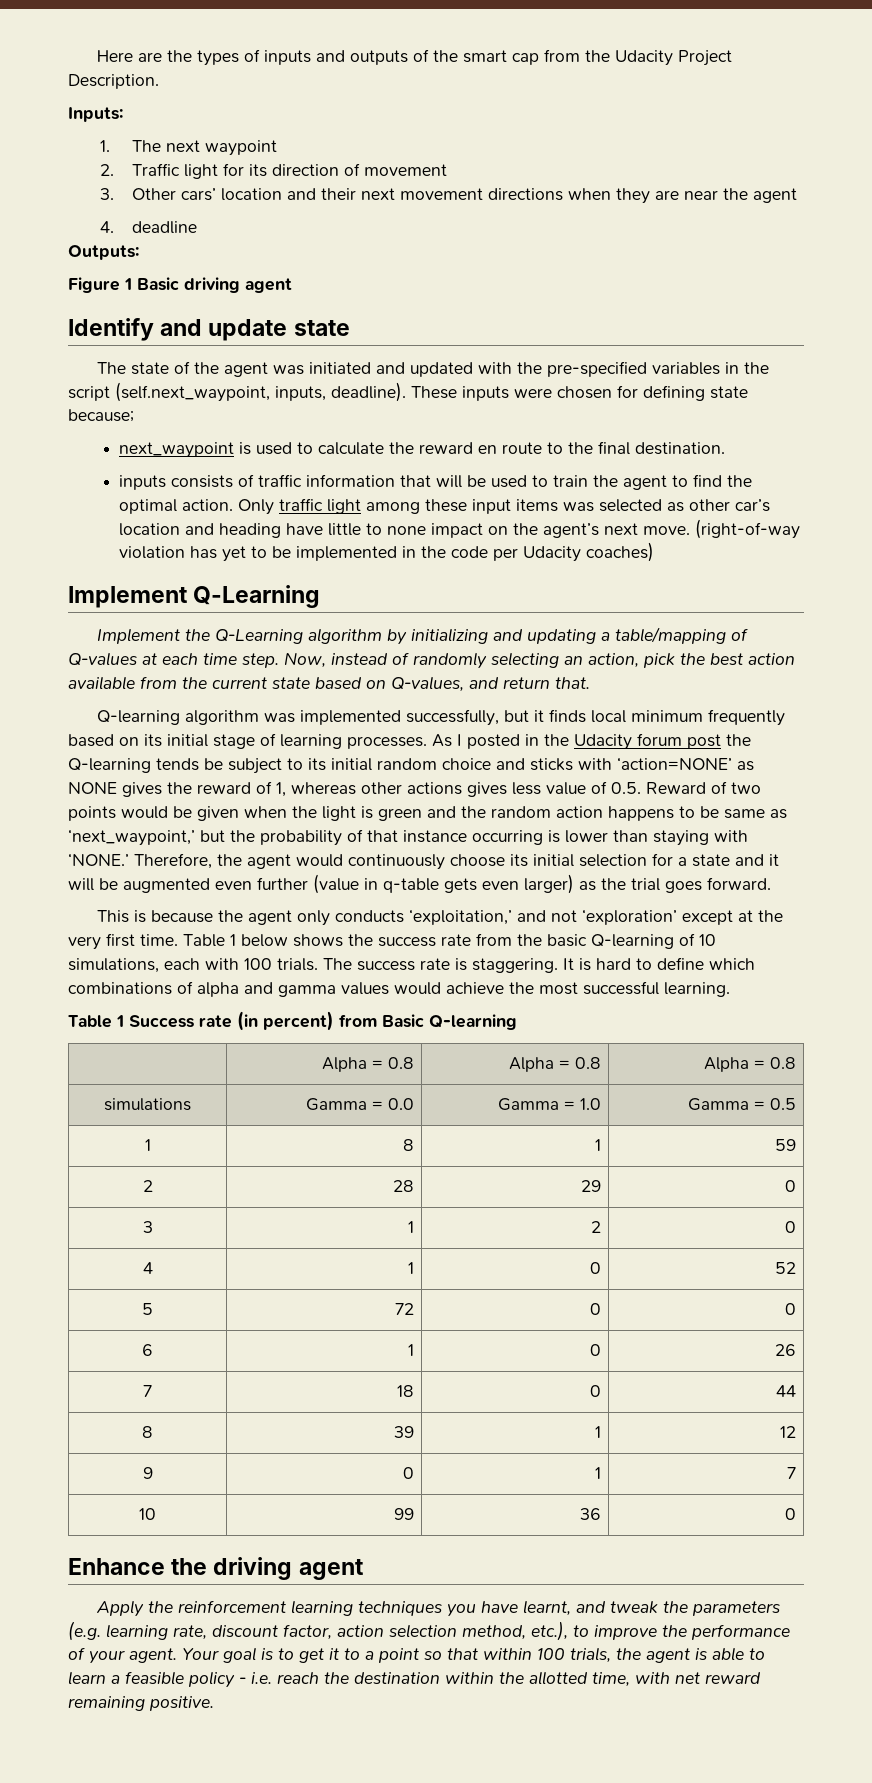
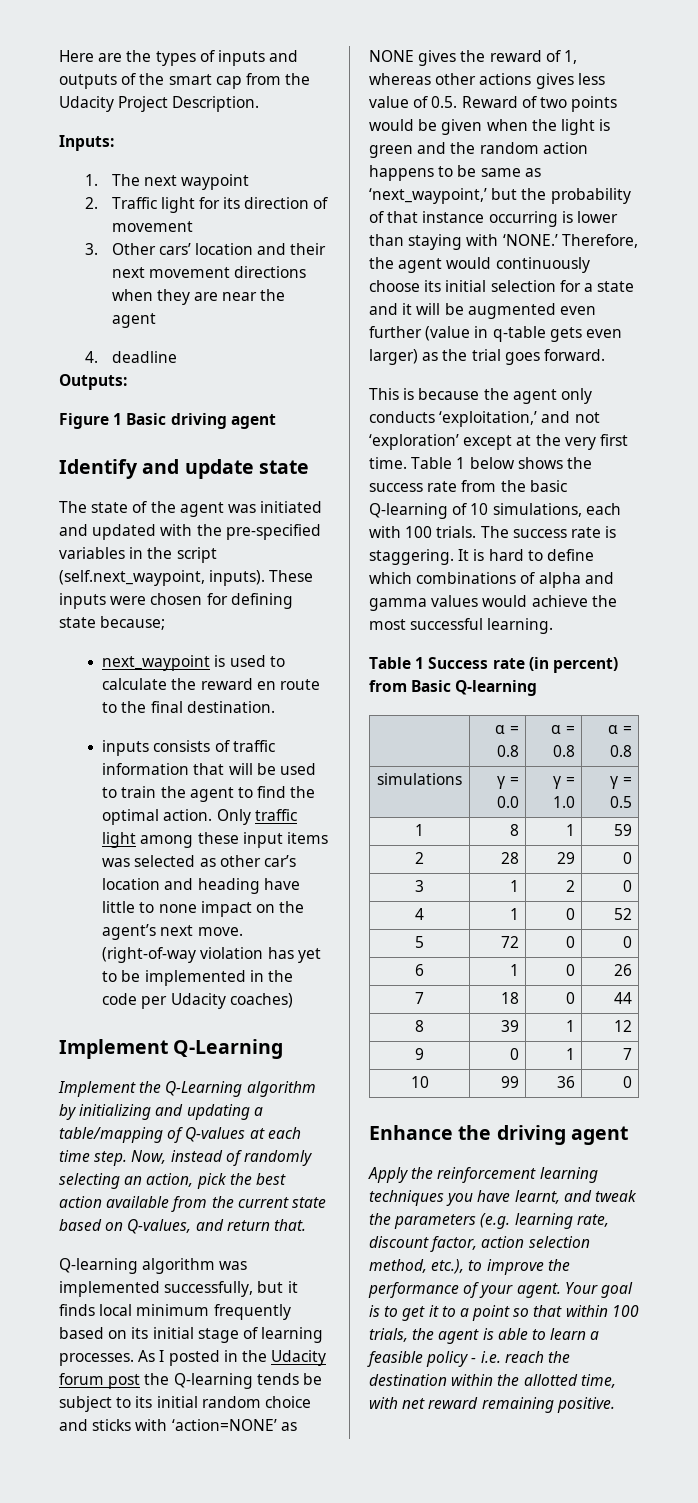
- The state of the agent was initiated and updated with the pre-specified variables in the script (self.next_waypoint, inputs, deadline).
+ The state of the agent was initiated and updated with the pre-specified variables in the script (self.next_waypoint, inputs).
- | Alpha = 0.8 | Alpha = 0.8 | Alpha = 0.8
+ | α = 0.8 | α = 0.8 | α = 0.8
- simulations | Gamma = 0.0 | Gamma = 1.0 | Gamma = 0.5
+ simulations | γ = 0.0 | γ = 1.0 | γ = 0.5

